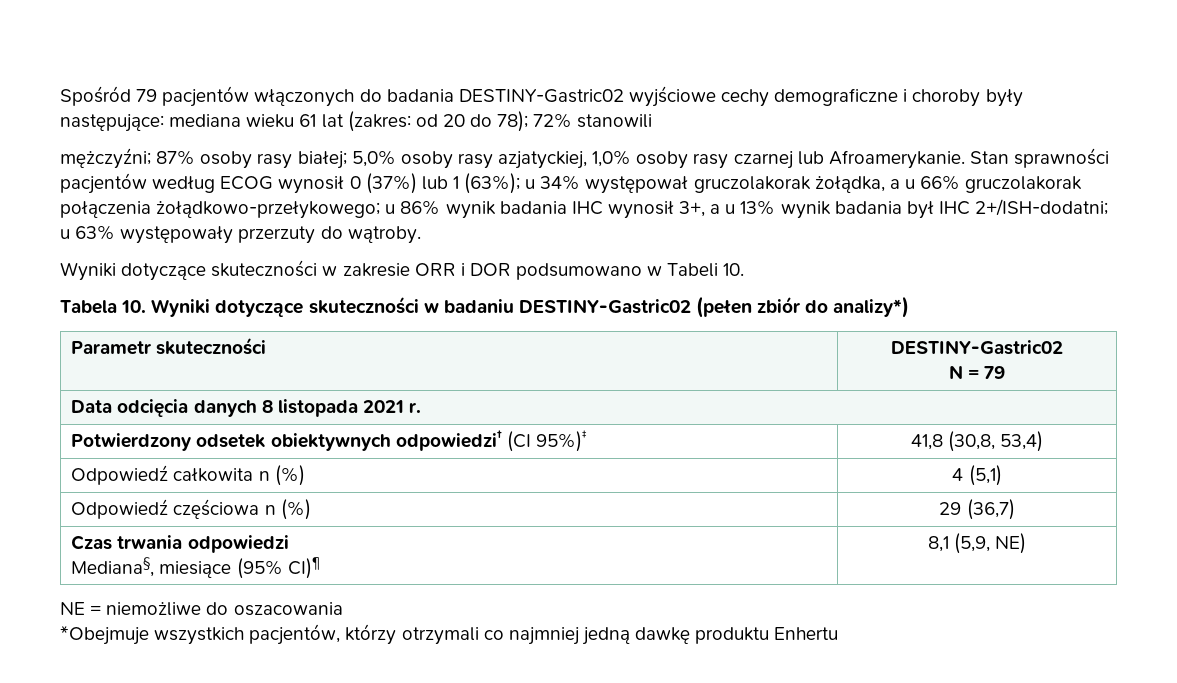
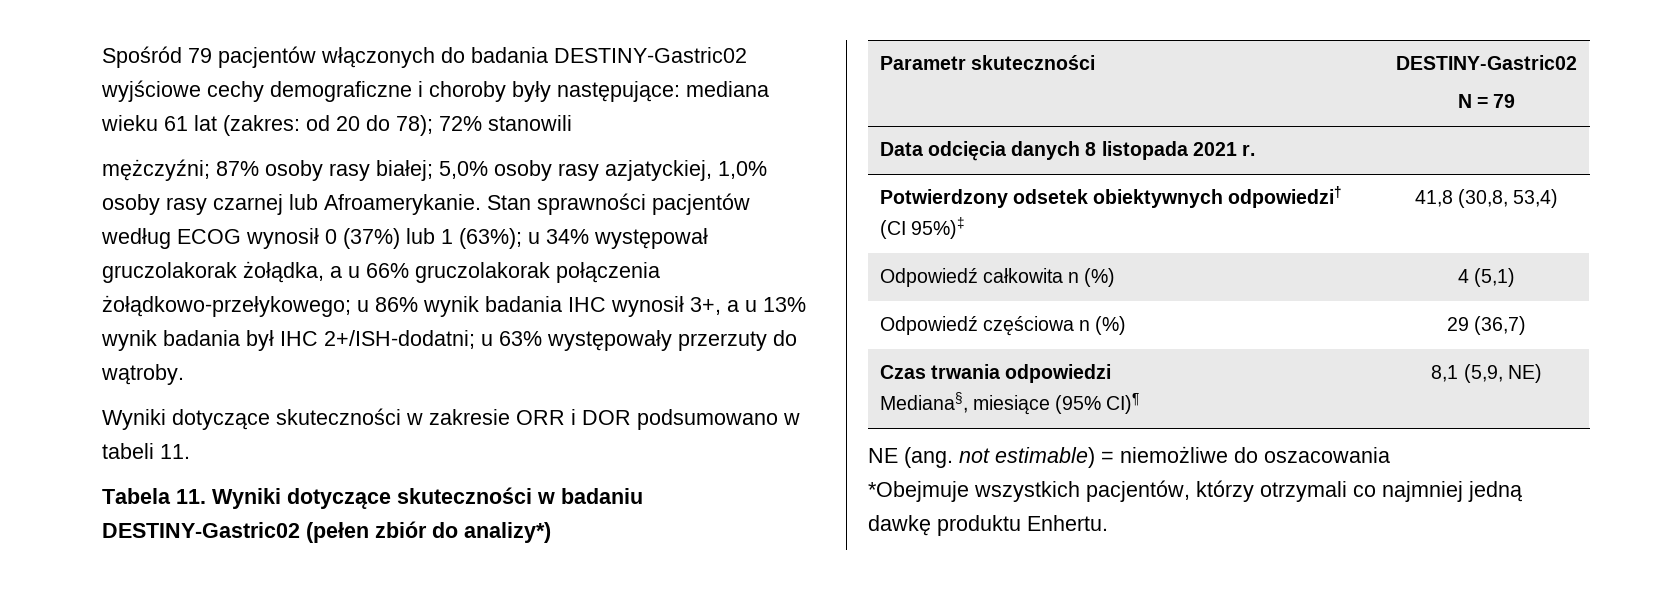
- Wyniki dotyczące skuteczności w zakresie ORR i DOR podsumowano w Tabeli 10.
+ Wyniki dotyczące skuteczności w zakresie ORR i DOR podsumowano w tabeli 11.
- Tabela 10. Wyniki dotyczące skuteczności w badaniu DESTINY-Gastric02 (pełen zbiór do analizy*)
+ Tabela 11. Wyniki dotyczące skuteczności w badaniu DESTINY-Gastric02 (pełen zbiór do analizy*)
- NE = niemożliwe do oszacowania
+ NE (ang. not estimable) = niemożliwe do oszacowania
- *Obejmuje wszystkich pacjentów, którzy otrzymali co najmniej jedną dawkę produktu Enhertu
+ *Obejmuje wszystkich pacjentów, którzy otrzymali co najmniej jedną dawkę produktu Enhertu.

